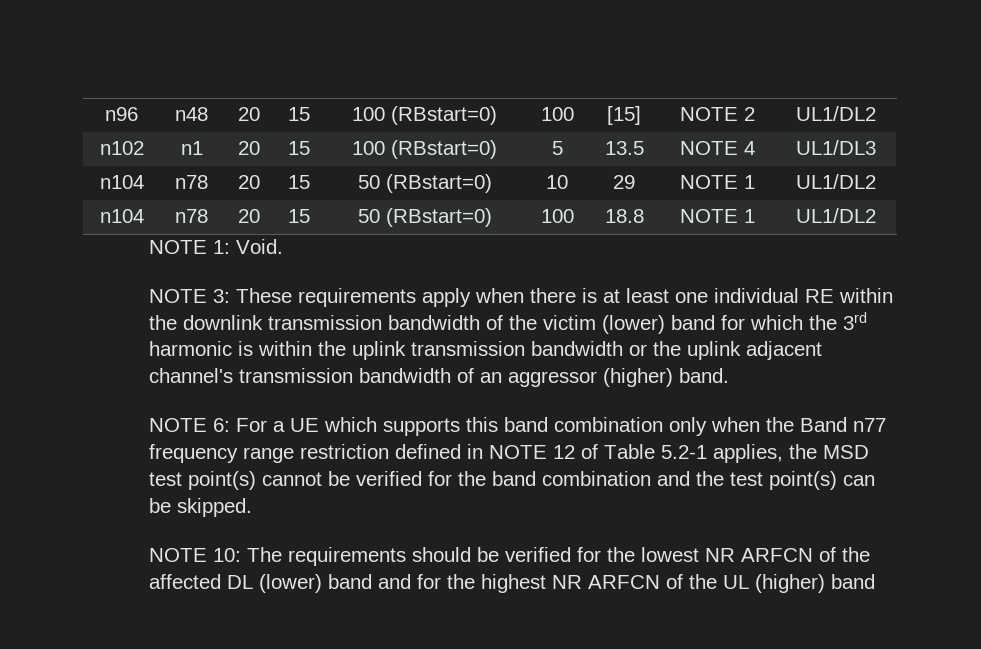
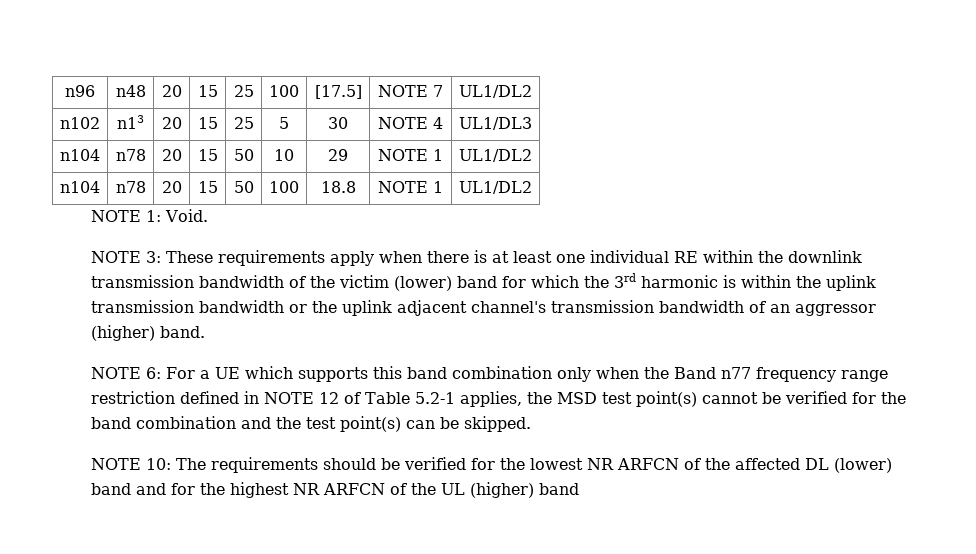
- n96 | n48 | 20 | 15 | 100 (RBstart=0) | 100 | [15] | NOTE 2 | UL1/DL2
+ n96 | n48 | 20 | 15 | 25 | 100 | [17.5] | NOTE 7 | UL1/DL2
- n102 | n1 | 20 | 15 | 100 (RBstart=0) | 5 | 13.5 | NOTE 4 | UL1/DL3
+ n102 | n13 | 20 | 15 | 25 | 5 | 30 | NOTE 4 | UL1/DL3
- n104 | n78 | 20 | 15 | 50 (RBstart=0) | 10 | 29 | NOTE 1 | UL1/DL2
+ n104 | n78 | 20 | 15 | 50 | 10 | 29 | NOTE 1 | UL1/DL2
- n104 | n78 | 20 | 15 | 50 (RBstart=0) | 100 | 18.8 | NOTE 1 | UL1/DL2
+ n104 | n78 | 20 | 15 | 50 | 100 | 18.8 | NOTE 1 | UL1/DL2

